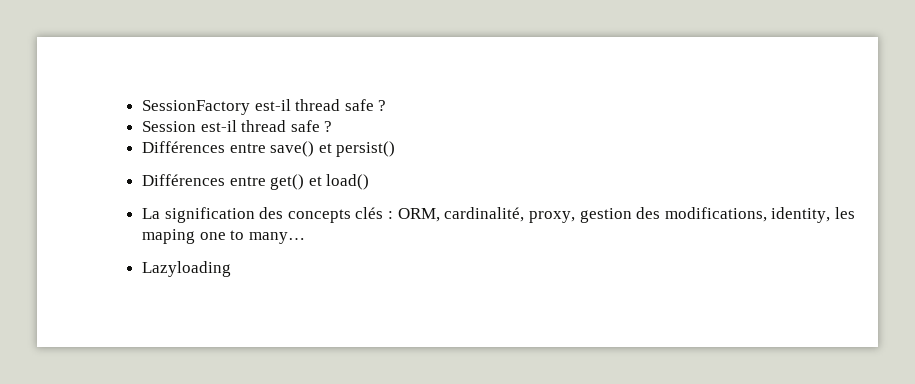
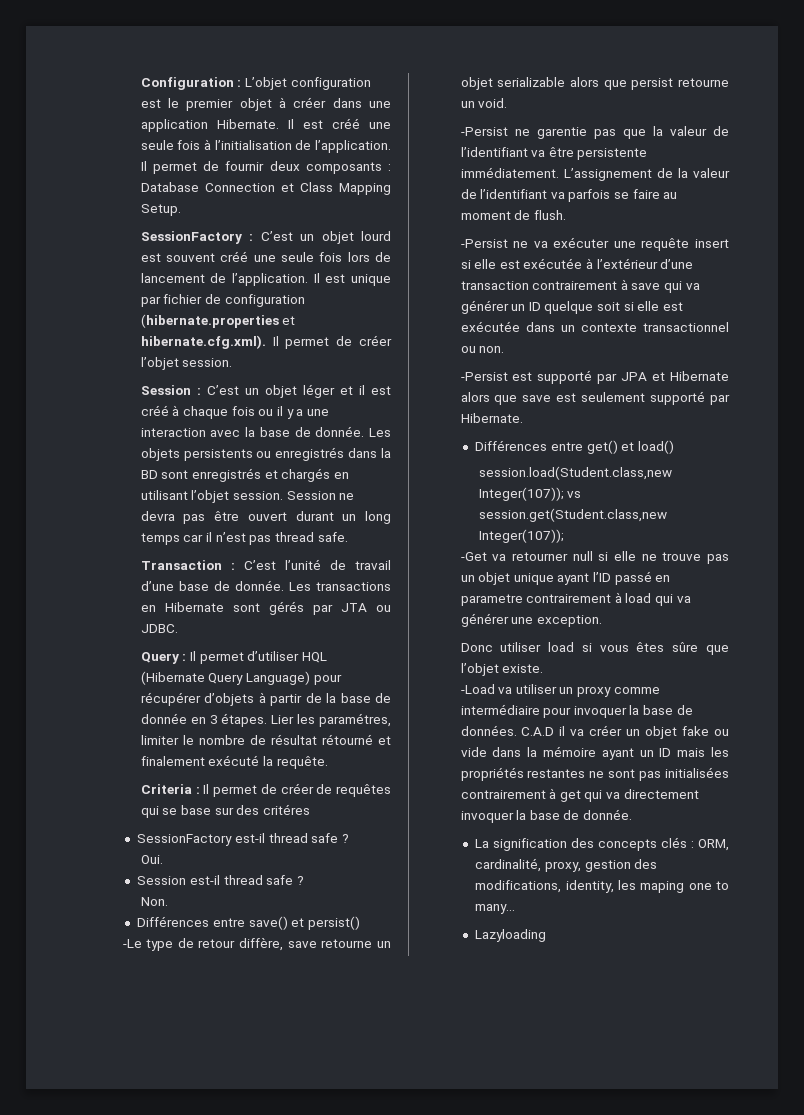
+ Configuration : L’objet configuration est le premier objet à créer dans une application Hibernate. Il est créé une seule fois à l’initialisation de l’application. Il permet de fournir deux composants : Database Connection et Class Mapping Setup.
+ SessionFactory : C’est un objet lourd est souvent créé une seule fois lors de lancement de l’application. Il est unique par fichier de configuration (hibernate.properties et hibernate.cfg.xml). Il permet de créer l’objet session.
+ Session : C’est un objet léger et il est créé à chaque fois ou il y a une interaction avec la base de donnée. Les objets persistents ou enregistrés dans la BD sont enregistrés et chargés en utilisant l’objet session. Session ne devra pas être ouvert durant un long temps car il n’est pas thread safe.
+ Transaction : C’est l’unité de travail d’une base de donnée. Les transactions en Hibernate sont gérés par JTA ou JDBC.
+ Query : Il permet d’utiliser HQL (Hibernate Query Language) pour récupérer d’objets à partir de la base de donnée en 3 étapes. Lier les paramétres, limiter le nombre de résultat rétourné et finalement exécuté la requête.
+ Criteria : Il permet de créer de requêtes qui se base sur des critéres
+ Oui.
+ Non.
+ -Le type de retour diffère, save retourne un objet serializable alors que persist retourne un void.
+ -Persist ne garentie pas que la valeur de l’identifiant va être persistente immédiatement. L’assignement de la valeur de l’identifiant va parfois se faire au moment de flush.
+ -Persist ne va exécuter une requête insert si elle est exécutée à l’extérieur d’une transaction contrairement à save qui va générer un ID quelque soit si elle est exécutée dans un contexte transactionnel ou non.
+ -Persist est supporté par JPA et Hibernate alors que save est seulement supporté par Hibernate.
+ session.load(Student.class,new Integer(107)); vs session.get(Student.class,new Integer(107));
+ -Get va retourner null si elle ne trouve pas un objet unique ayant l’ID passé en parametre contrairement à load qui va générer une exception.
+ Donc utiliser load si vous êtes sûre que l’objet existe.
+ -Load va utiliser un proxy comme intermédiaire pour invoquer la base de données. C.A.D il va créer un objet fake ou vide dans la mémoire ayant un ID mais les propriétés restantes ne sont pas initialisées contrairement à get qui va directement invoquer la base de donnée.

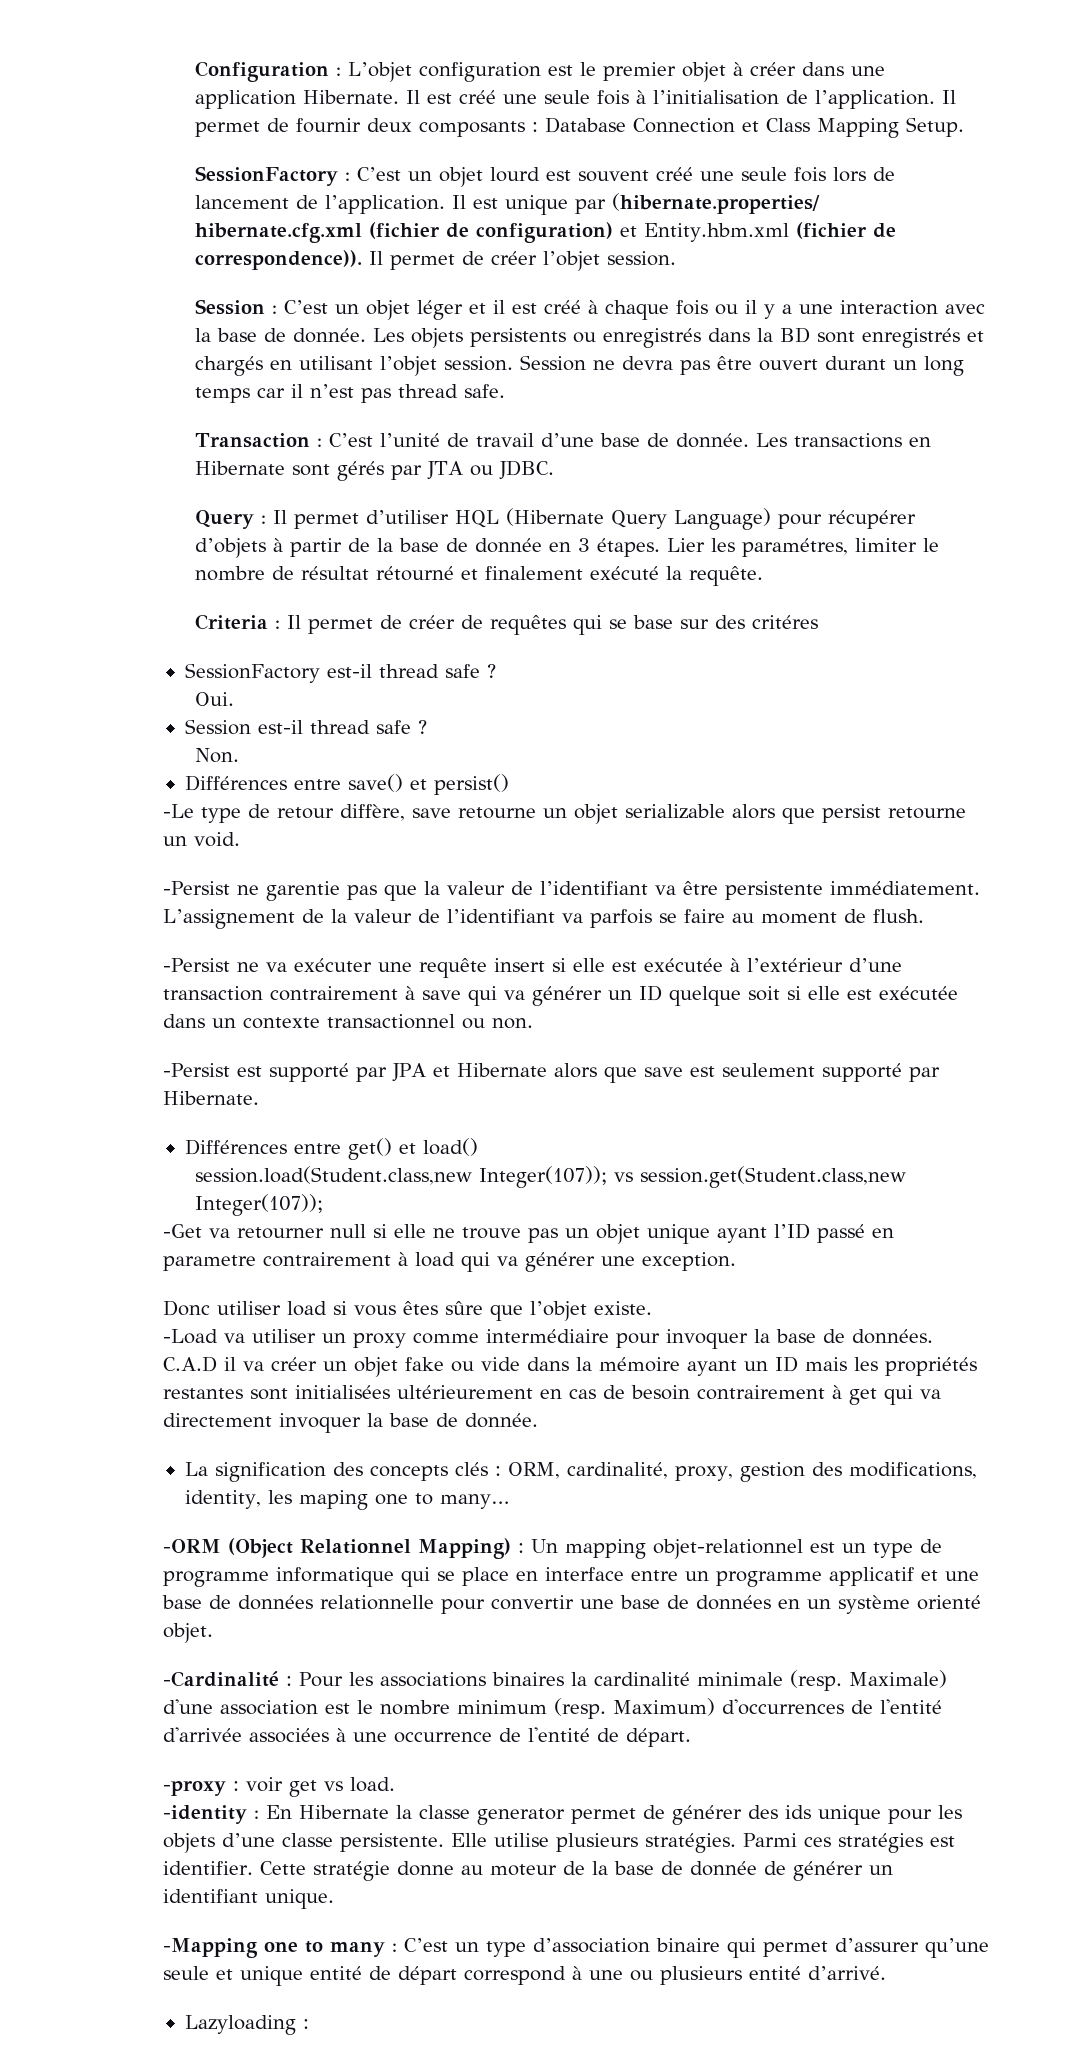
- Il est unique par fichier de configuration (hibernate.properties et hibernate.cfg.xml). Il permet de créer l’objet session.
+ Il est unique par (hibernate.properties/ hibernate.cfg.xml (fichier de configuration) et Entity.hbm.xml (fichier de correspondence)). Il permet de créer l’objet session.
- C.A.D il va créer un objet fake ou vide dans la mémoire ayant un ID mais les propriétés restantes ne sont pas initialisées contrairement à get qui va directement invoquer la base de donnée.
+ C.A.D il va créer un objet fake ou vide dans la mémoire ayant un ID mais les propriétés restantes sont initialisées ultérieurement en cas de besoin contrairement à get qui va directement invoquer la base de donnée.
+ -ORM (Object Relationnel Mapping) : Un mapping objet-relationnel est un type de programme informatique qui se place en interface entre un programme applicatif et une base de données relationnelle pour convertir une base de données en un système orienté objet.
+ -Cardinalité : Pour les associations binaires la cardinalité minimale (resp. Maximale) d'une association est le nombre minimum (resp. Maximum) d'occurrences de l'entité d'arrivée associées à une occurrence de l'entité de départ.
+ -proxy : voir get vs load.
+ -identity : En Hibernate la classe generator permet de générer des ids unique pour les objets d’une classe persistente. Elle utilise plusieurs stratégies. Parmi ces stratégies est identifier. Cette stratégie donne au moteur de la base de donnée de générer un identifiant unique.
+ -Mapping one to many : C’est un type d’association binaire qui permet d’assurer qu’une seule et unique entité de départ correspond à une ou plusieurs entité d’arrivé.
- Lazyloading
+ Lazyloading :

